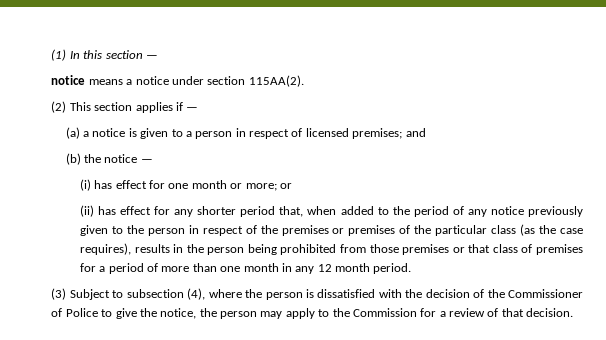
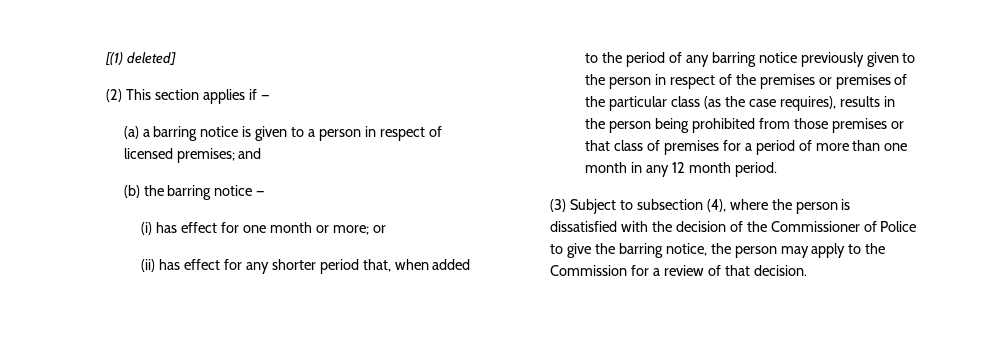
- (1) In this section —
- notice means a notice under section 115AA(2).
+ [(1) deleted]
- (a) a notice is given to a person in respect of licensed premises; and
+ (a) a barring notice is given to a person in respect of licensed premises; and
- (b) the notice —
+ (b) the barring notice —
- (ii) has effect for any shorter period that, when added to the period of any notice previously given to the person in respect of the premises or premises of the particular class (as the case requires), results in the person being prohibited from those premises or that class of premises for a period of more than one month in any 12 month period.
+ (ii) has effect for any shorter period that, when added to the period of any barring notice previously given to the person in respect of the premises or premises of the particular class (as the case requires), results in the person being prohibited from those premises or that class of premises for a period of more than one month in any 12 month period.
- (3) Subject to subsection (4), where the person is dissatisfied with the decision of the Commissioner of Police to give the notice, the person may apply to the Commission for a review of that decision.
+ (3) Subject to subsection (4), where the person is dissatisfied with the decision of the Commissioner of Police to give the barring notice, the person may apply to the Commission for a review of that decision.

